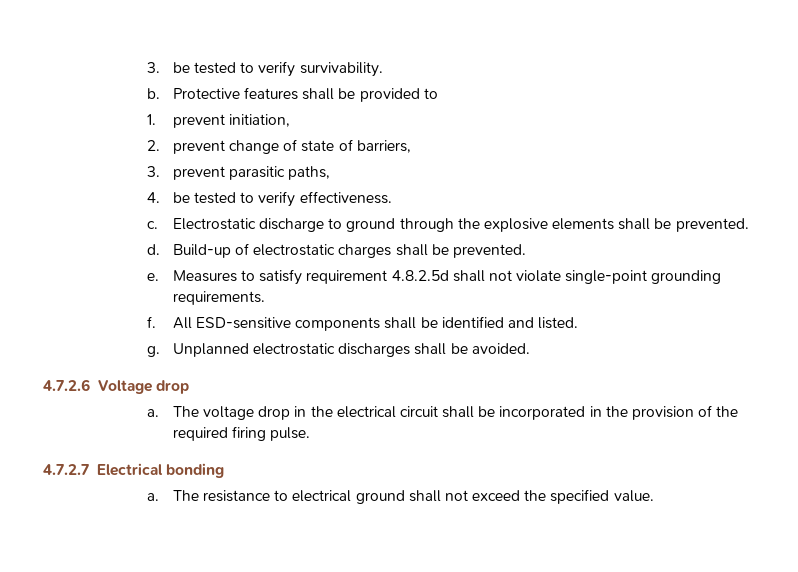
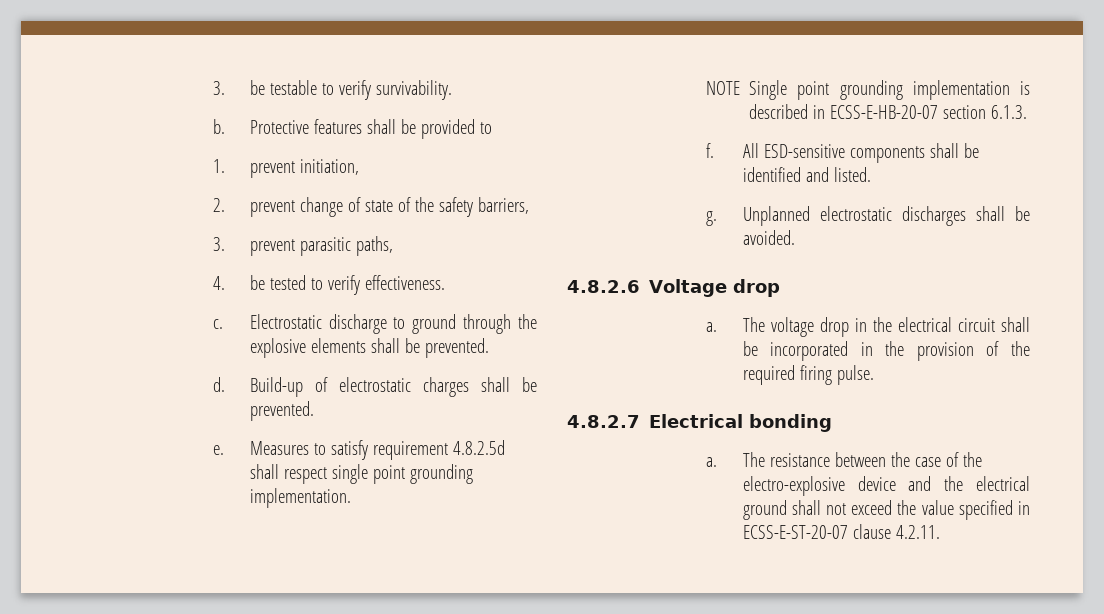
- 3. be tested to verify survivability.
+ 3. be testable to verify survivability.
- 2. prevent change of state of barriers,
+ 2. prevent change of state of the safety barriers,
- Measures to satisfy requirement 4.8.2.5d shall not violate single-point grounding requirements.
+ Measures to satisfy requirement 4.8.2.5d shall respect single point grounding implementation.
+ NOTE Single point grounding implementation is described in ECSS-E-HB-20-07 section 6.1.3.
- 4.7.2.6 Voltage drop
+ 4.8.2.6 Voltage drop
- 4.7.2.7 Electrical bonding
+ 4.8.2.7 Electrical bonding
- The resistance to electrical ground shall not exceed the specified value.
+ The resistance between the case of the electro-explosive device and the electrical ground shall not exceed the value specified in ECSS-E-ST-20-07 clause 4.2.11.

